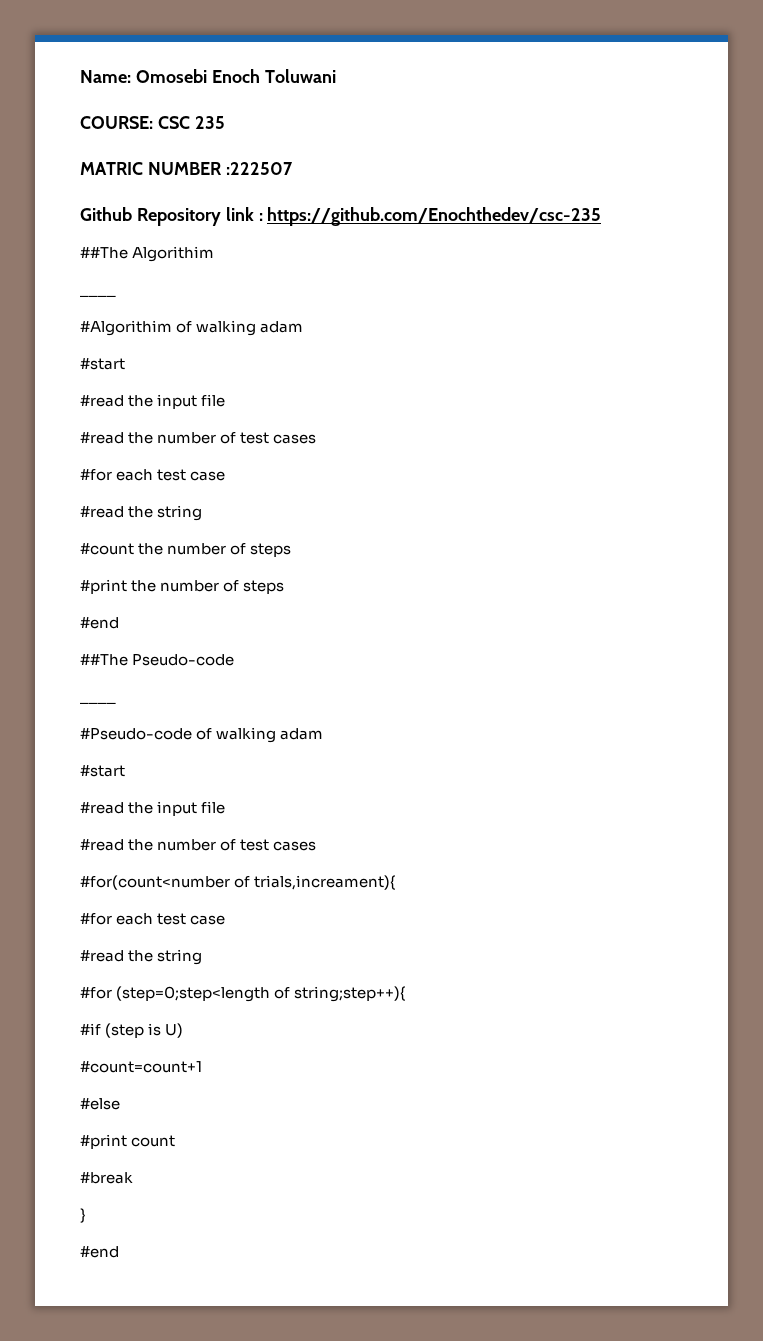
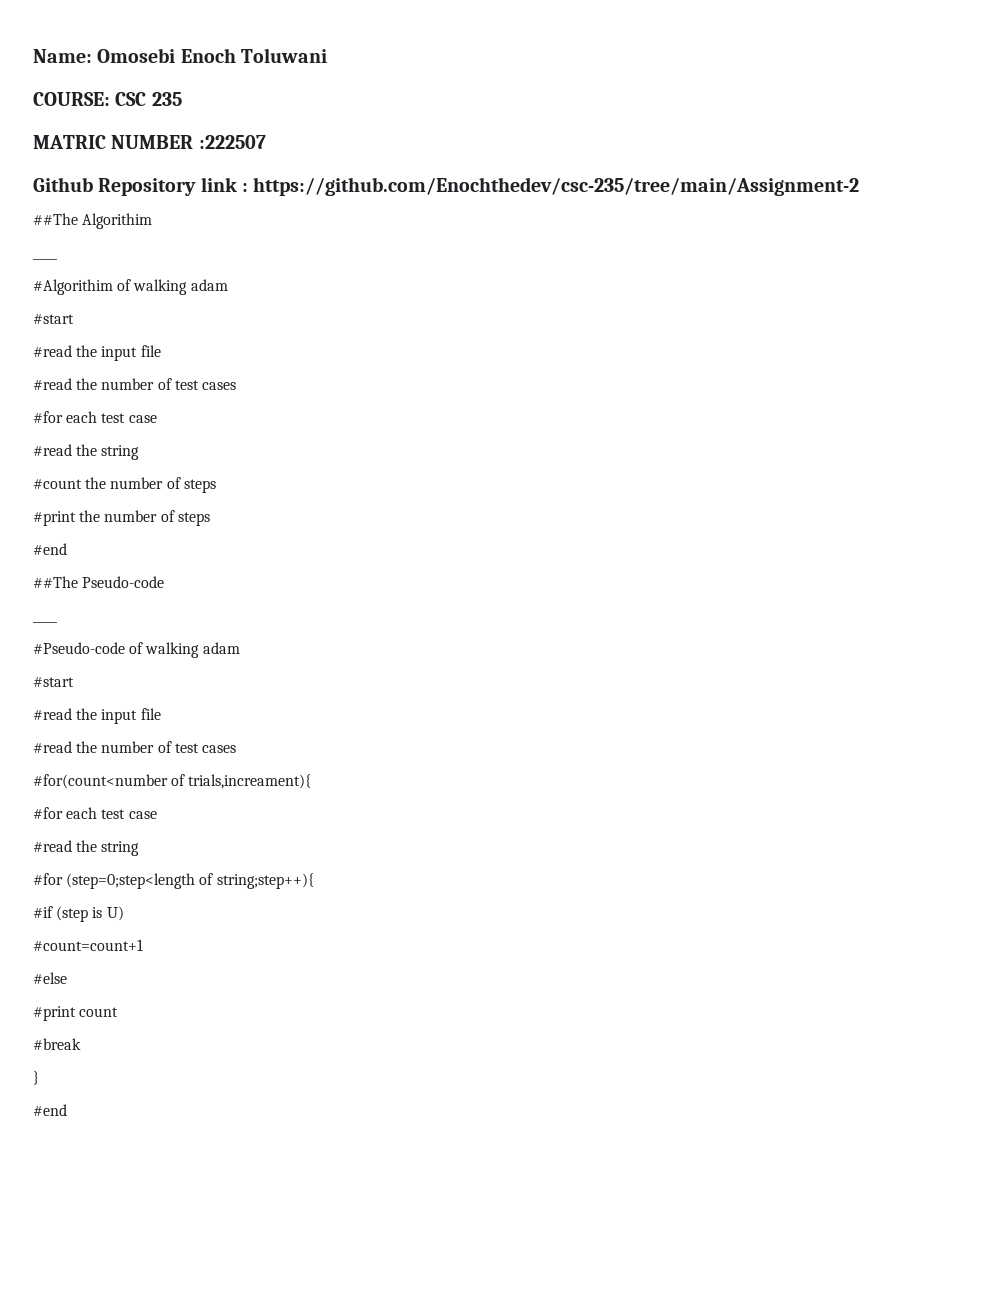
- Github Repository link : https://github.com/Enochthedev/csc-235
+ Github Repository link : https://github.com/Enochthedev/csc-235/tree/main/Assignment-2

